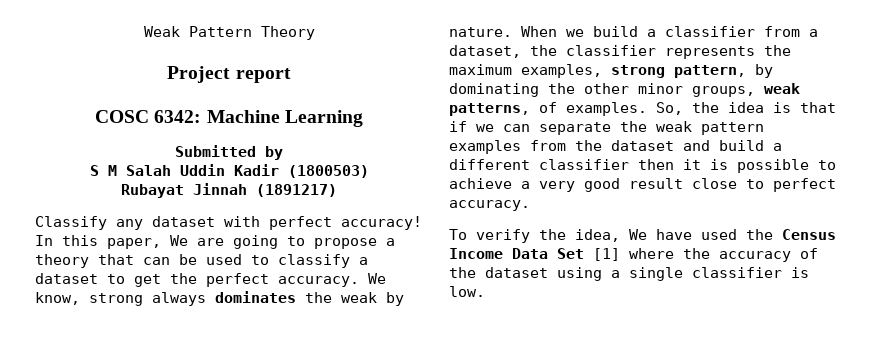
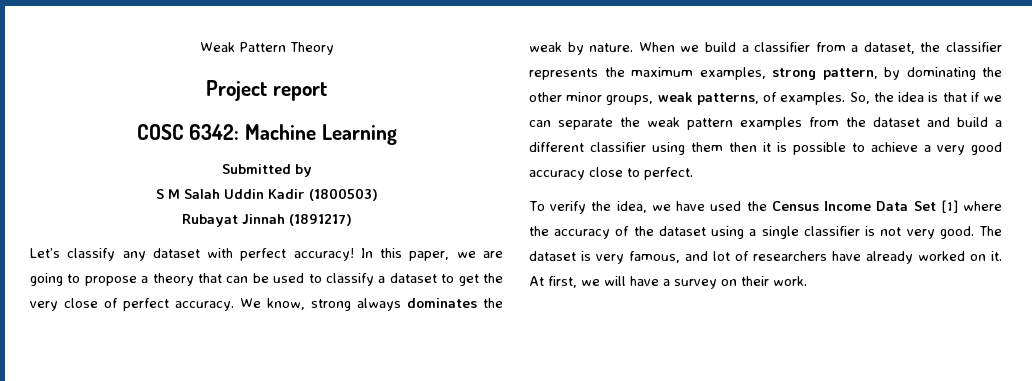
- Classify any dataset with perfect accuracy!
+ Let’s classify any dataset with perfect accuracy!
- In this paper, We are going to propose a theory that can be used to classify a dataset to get the perfect accuracy.
+ In this paper, we are going to propose a theory that can be used to classify a dataset to get the very close of perfect accuracy.
- So, the idea is that if we can separate the weak pattern examples from the dataset and build a different classifier then it is possible to achieve a very good result close to perfect accuracy.
+ So, the idea is that if we can separate the weak pattern examples from the dataset and build a different classifier using them then it is possible to achieve a very good accuracy close to perfect.
- To verify the idea, We have used the Census Income Data Set [1] where the accuracy of the dataset using a single classifier is low.
+ To verify the idea, we have used the Census Income Data Set [1] where the accuracy of the dataset using a single classifier is not very good. The dataset is very famous, and lot of researchers have already worked on it. At first, we will have a survey on their work.

